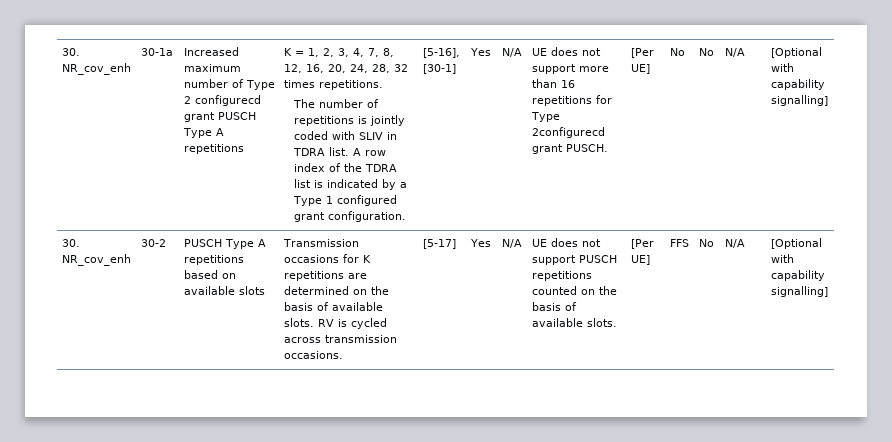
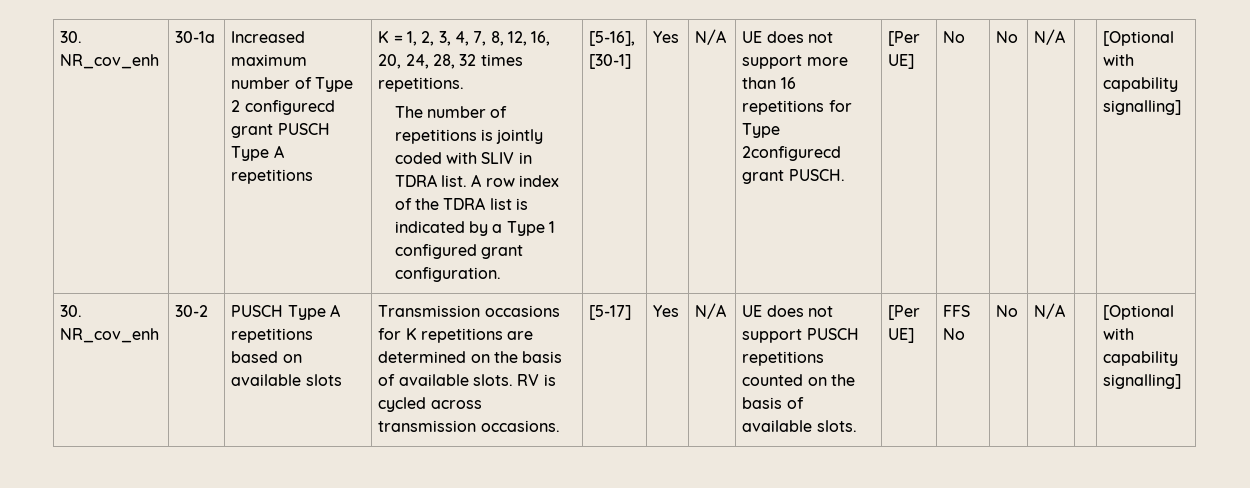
- FFS
+ FFS No

